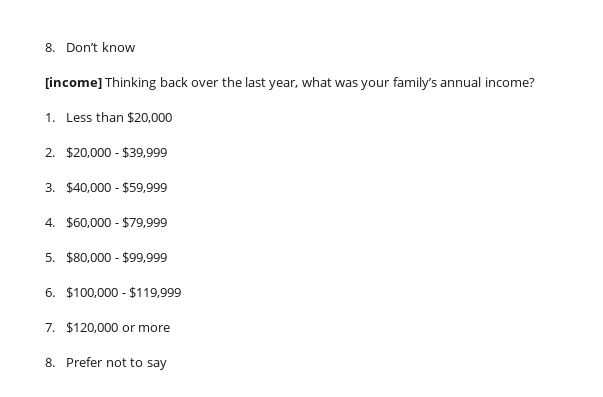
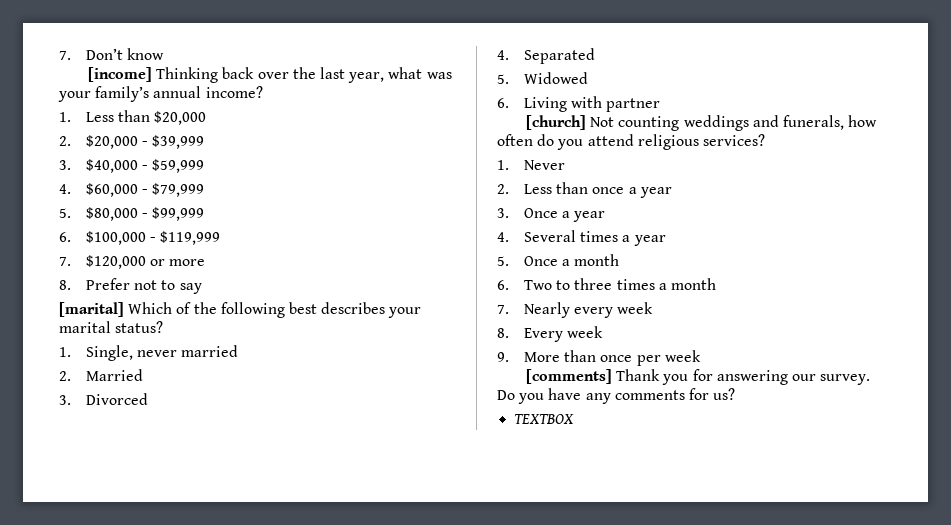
- 8. Don’t know
+ 7. Don’t know
+ [marital] Which of the following best describes your marital status?
+ 1. Single, never married
+ 2. Married
+ 3. Divorced
+ 4. Separated
+ 5. Widowed
+ 6. Living with partner
+ [church] Not counting weddings and funerals, how often do you attend religious services?
+ 1. Never
+ 2. Less than once a year
+ 3. Once a year
+ 4. Several times a year
+ 5. Once a month
+ 6. Two to three times a month
+ 7. Nearly every week
+ 8. Every week
+ 9. More than once per week
+ [comments] Thank you for answering our survey. Do you have any comments for us?
+ TEXTBOX

